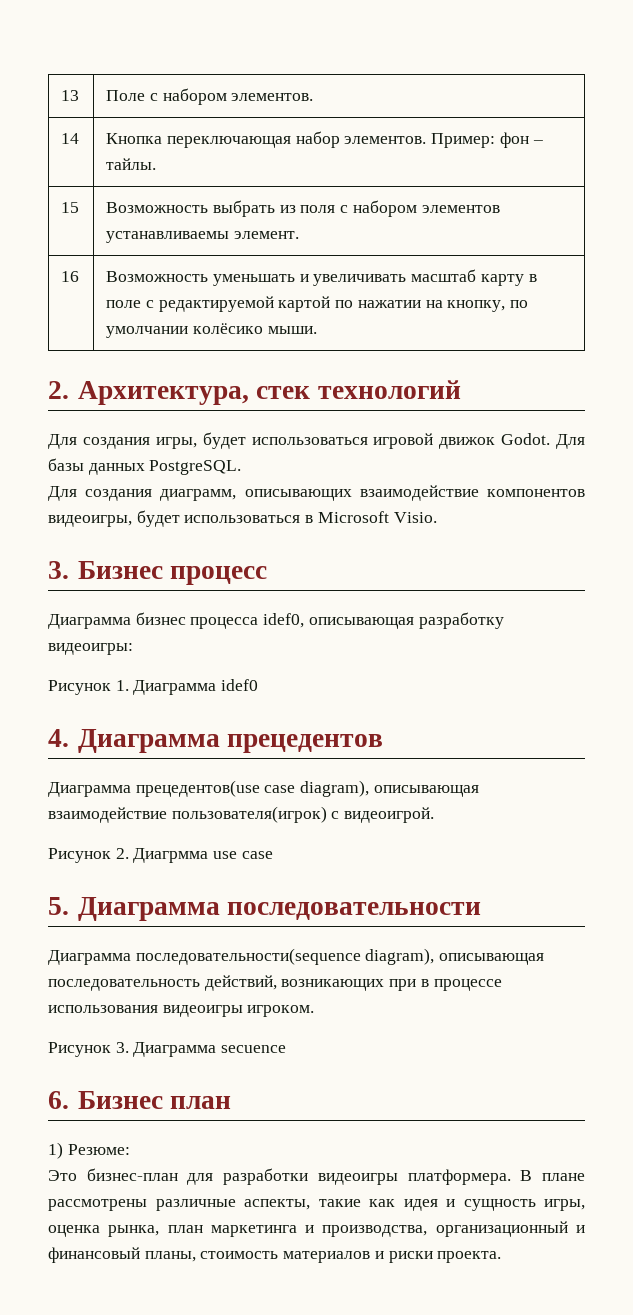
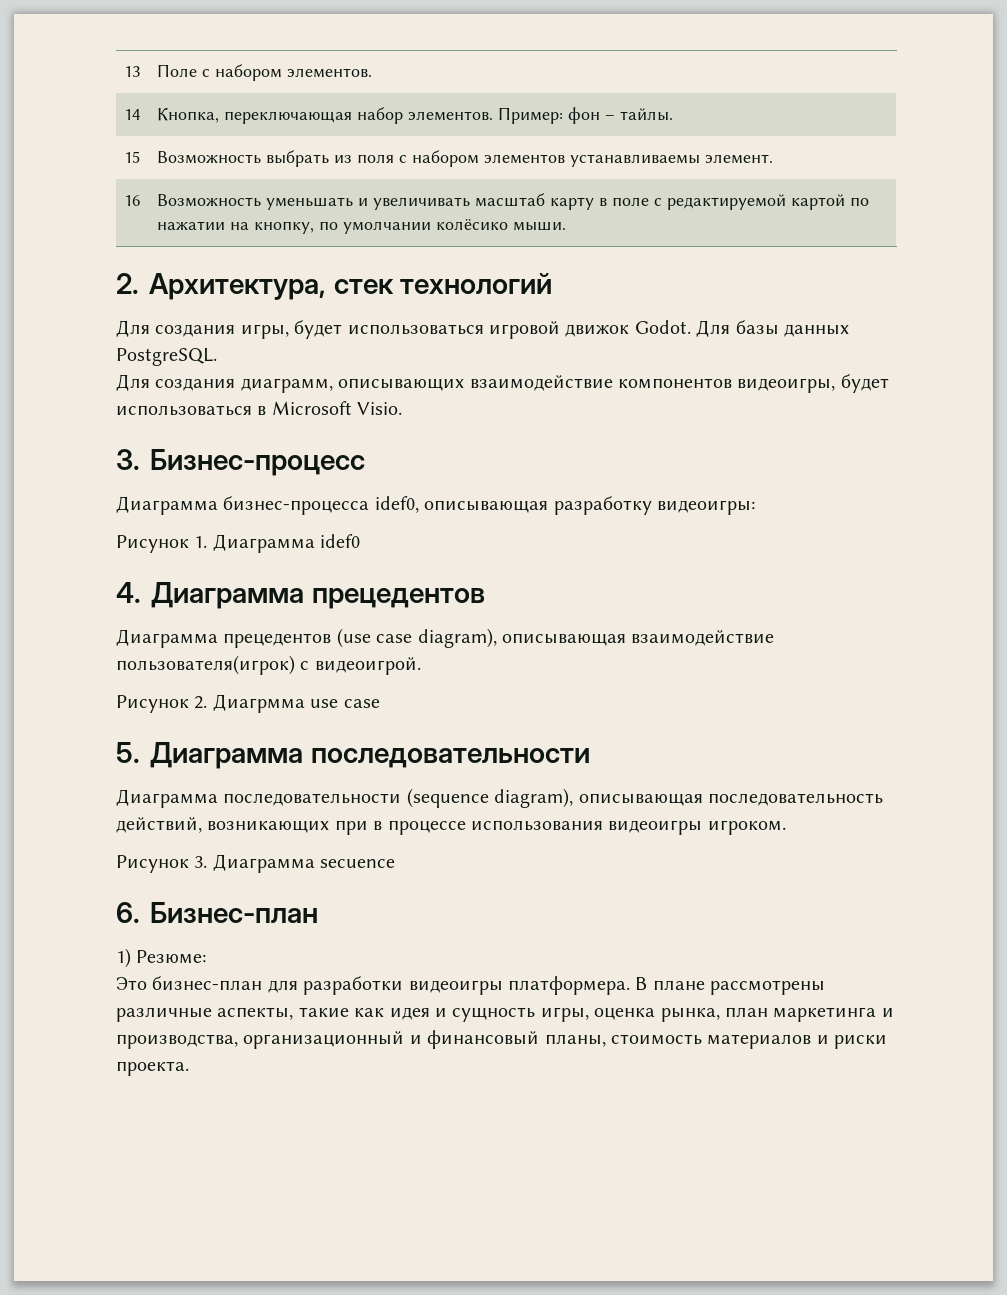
- 14 | Кнопка переключающая набор элементов. Пример: фон – тайлы.
+ 14 | Кнопка, переключающая набор элементов. Пример: фон – тайлы.
- 3. Бизнес процесс
- Диаграмма бизнес процесса idef0, описывающая разработку видеоигры:
+ 3. Бизнес-процесс
+ Диаграмма бизнес-процесса idef0, описывающая разработку видеоигры:
- Диаграмма прецедентов(use case diagram), описывающая взаимодействие пользователя(игрок) с видеоигрой.
+ Диаграмма прецедентов (use case diagram), описывающая взаимодействие пользователя(игрок) с видеоигрой.
- Диаграмма последовательности(sequence diagram), описывающая последовательность действий, возникающих при в процессе использования видеоигры игроком.
+ Диаграмма последовательности (sequence diagram), описывающая последовательность действий, возникающих при в процессе использования видеоигры игроком.
- 6. Бизнес план
+ 6. Бизнес-план

